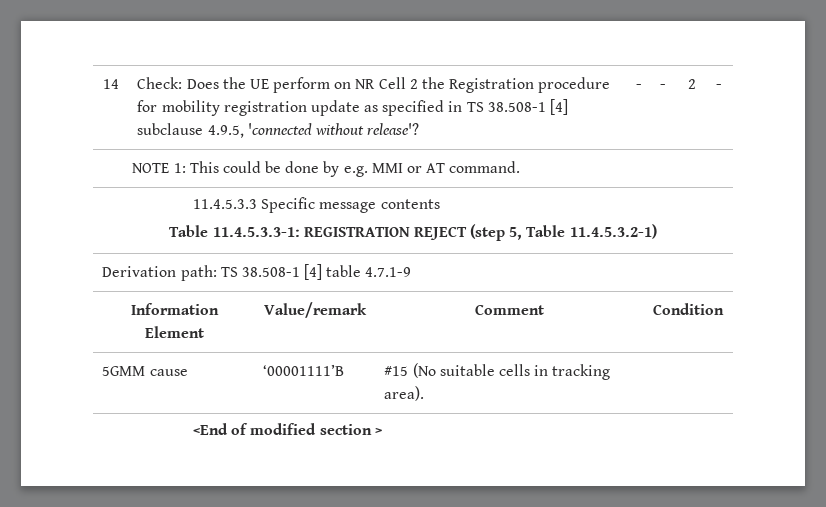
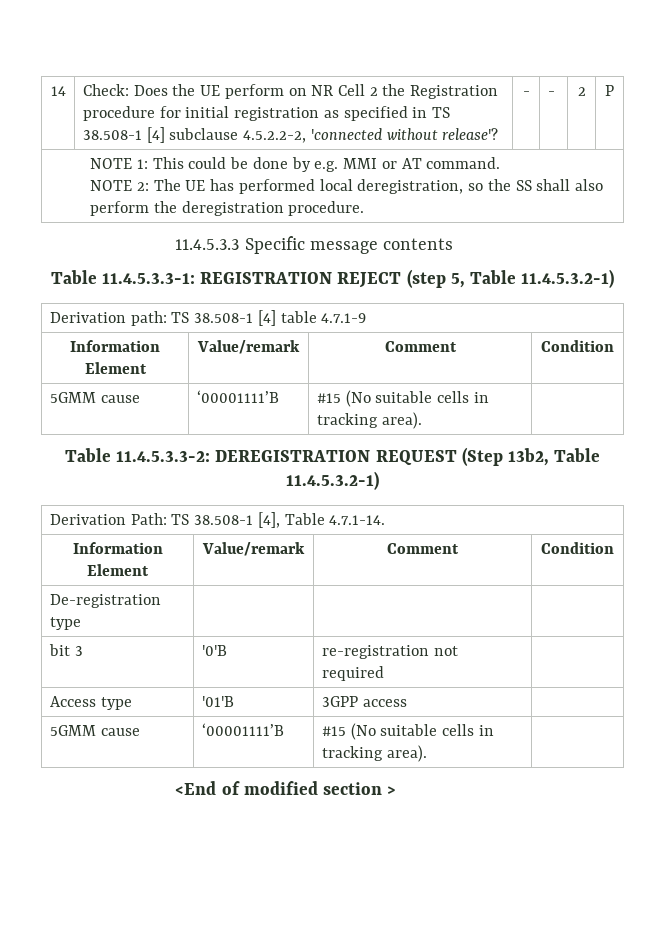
- 14 | Check: Does the UE perform on NR Cell 2 the Registration procedure for mobility registration update as specified in TS 38.508-1 [4] subclause 4.9.5, 'connected without release'? | - | - | 2 | -
+ 14 | Check: Does the UE perform on NR Cell 2 the Registration procedure for initial registration as specified in TS 38.508-1 [4] subclause 4.5.2.2-2, 'connected without release'? | - | - | 2 | P
  NOTE 1: This could be done by e.g. MMI or AT command.
+ NOTE 2: The UE has performed local deregistration, so the SS shall also perform the deregistration procedure.
+ Table 11.4.5.3.3-2: DEREGISTRATION REQUEST (Step 13b2, Table 11.4.5.3.2-1)
+ Derivation Path: TS 38.508-1 [4], Table 4.7.1-14.
+ Information Element | Value/remark | Comment | Condition
+ De-registration type | | |
+ bit 3 | '0'B | re-registration not required |
+ Access type | '01'B | 3GPP access |
+ 5GMM cause | ‘00001111’B | #15 (No suitable cells in tracking area). |

